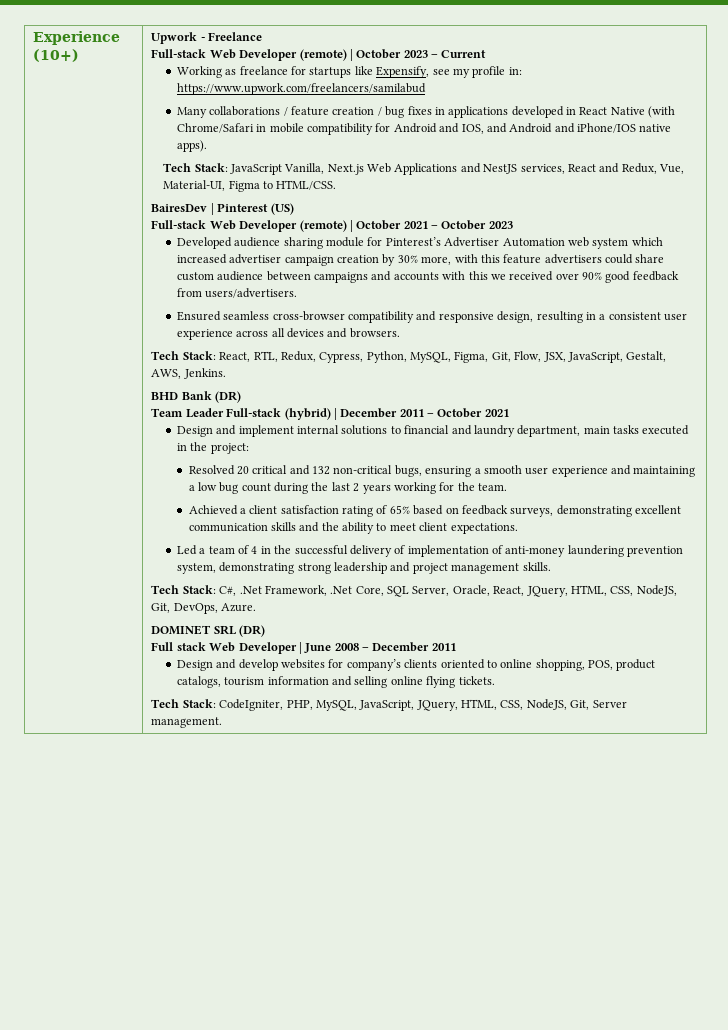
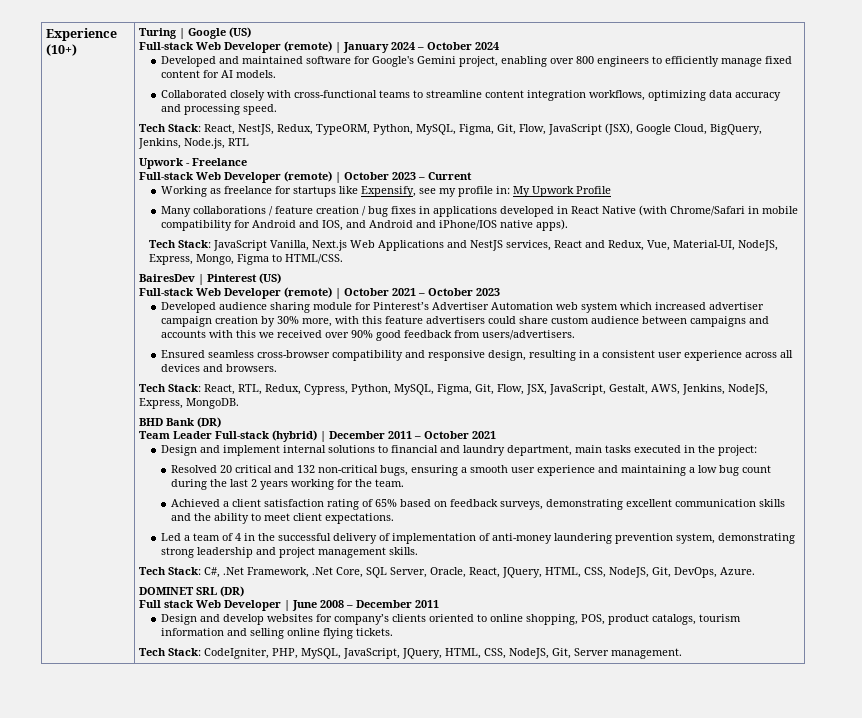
+ Turing | Google (US)
+ Full-stack Web Developer (remote) | January 2024 – October 2024
+ Developed and maintained software for Google's Gemini project, enabling over 800 engineers to efficiently manage fixed content for AI models.
+ Collaborated closely with cross-functional teams to streamline content integration workflows, optimizing data accuracy and processing speed.
+ Tech Stack: React, NestJS, Redux, TypeORM, Python, MySQL, Figma, Git, Flow, JavaScript (JSX), Google Cloud, BigQuery, Jenkins, Node.js, RTL
- Working as freelance for startups like Expensify, see my profile in: https://www.upwork.com/freelancers/samilabud
+ Working as freelance for startups like Expensify, see my profile in: My Upwork Profile
- Tech Stack: JavaScript Vanilla, Next.js Web Applications and NestJS services, React and Redux, Vue, Material-UI, Figma to HTML/CSS.
+ Tech Stack: JavaScript Vanilla, Next.js Web Applications and NestJS services, React and Redux, Vue, Material-UI, NodeJS, Express, Mongo, Figma to HTML/CSS.
- Tech Stack: React, RTL, Redux, Cypress, Python, MySQL, Figma, Git, Flow, JSX, JavaScript, Gestalt, AWS, Jenkins.
+ Tech Stack: React, RTL, Redux, Cypress, Python, MySQL, Figma, Git, Flow, JSX, JavaScript, Gestalt, AWS, Jenkins, NodeJS, Express, MongoDB.

